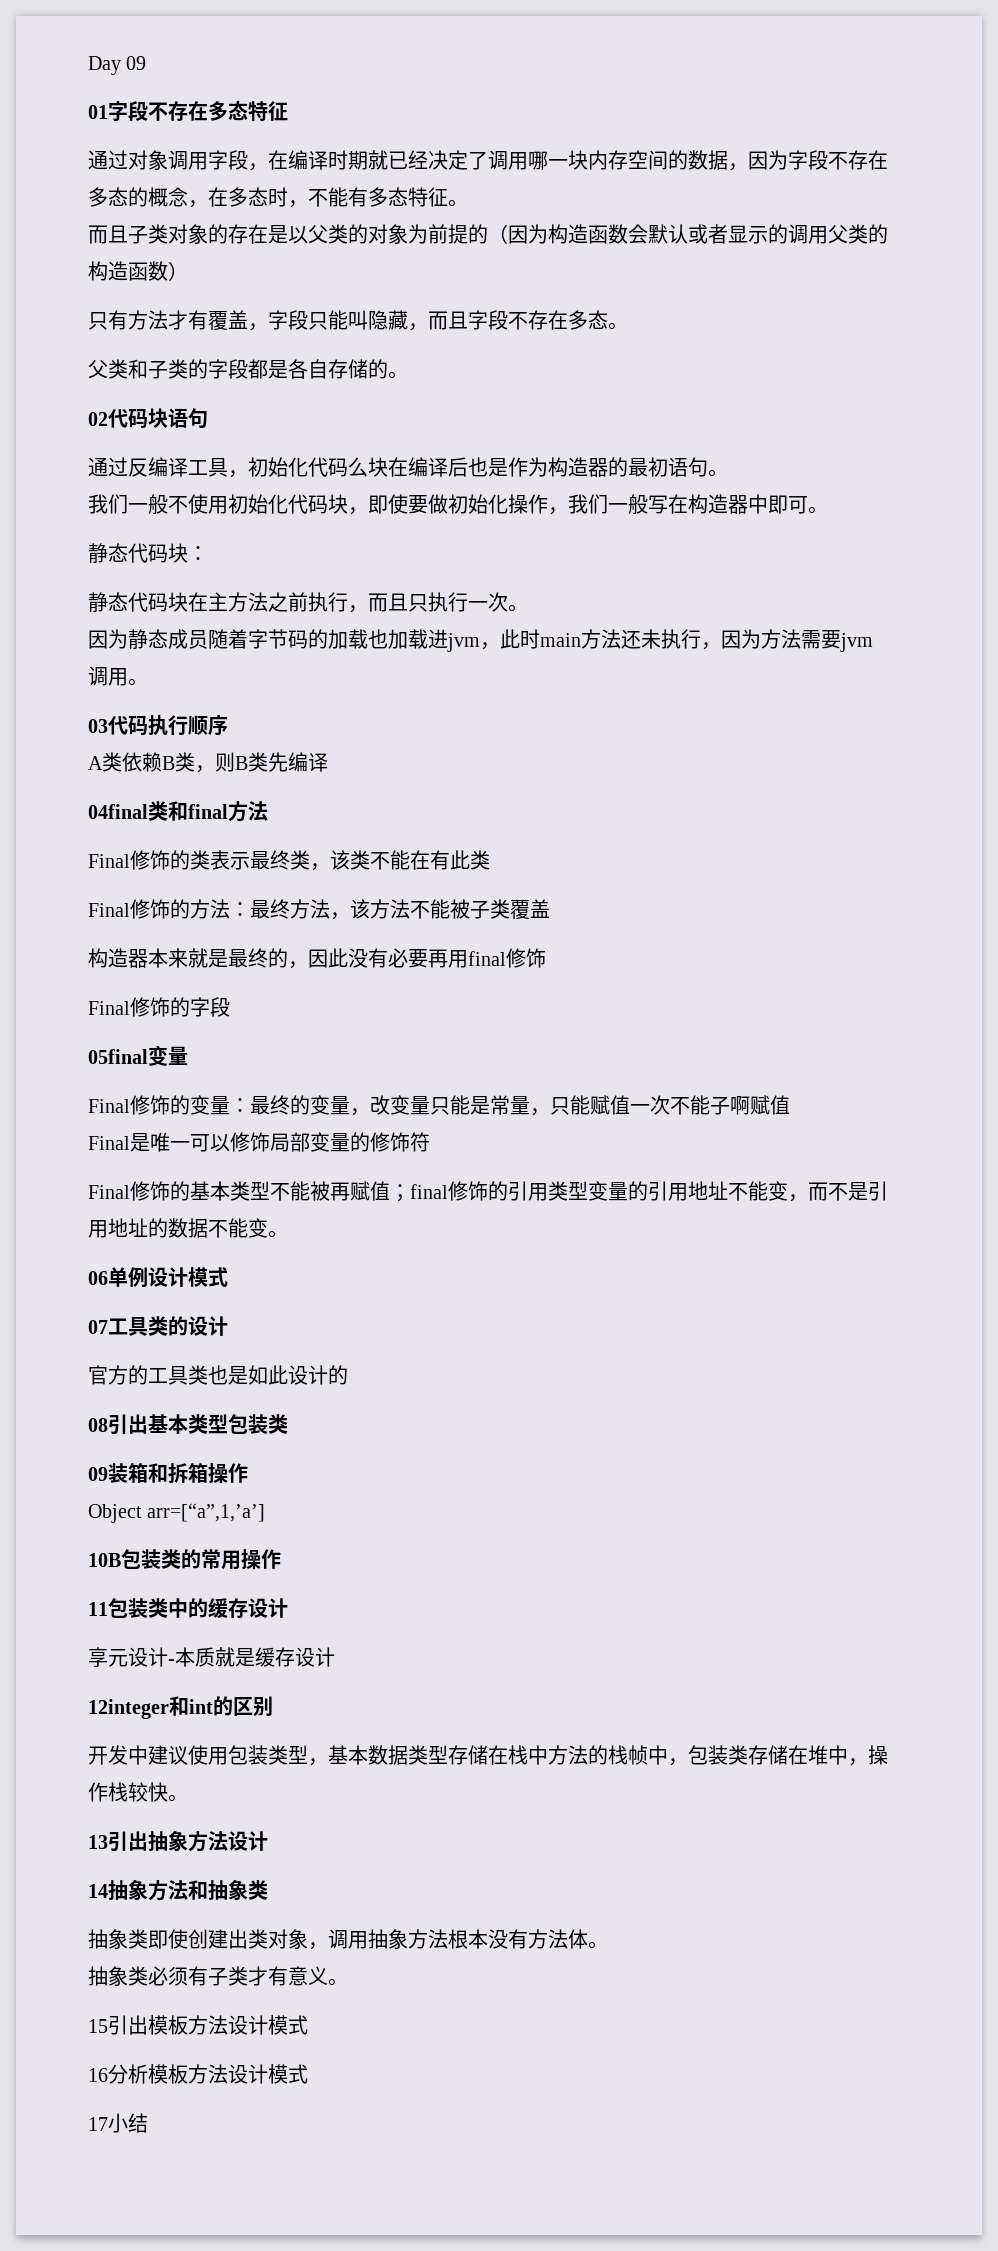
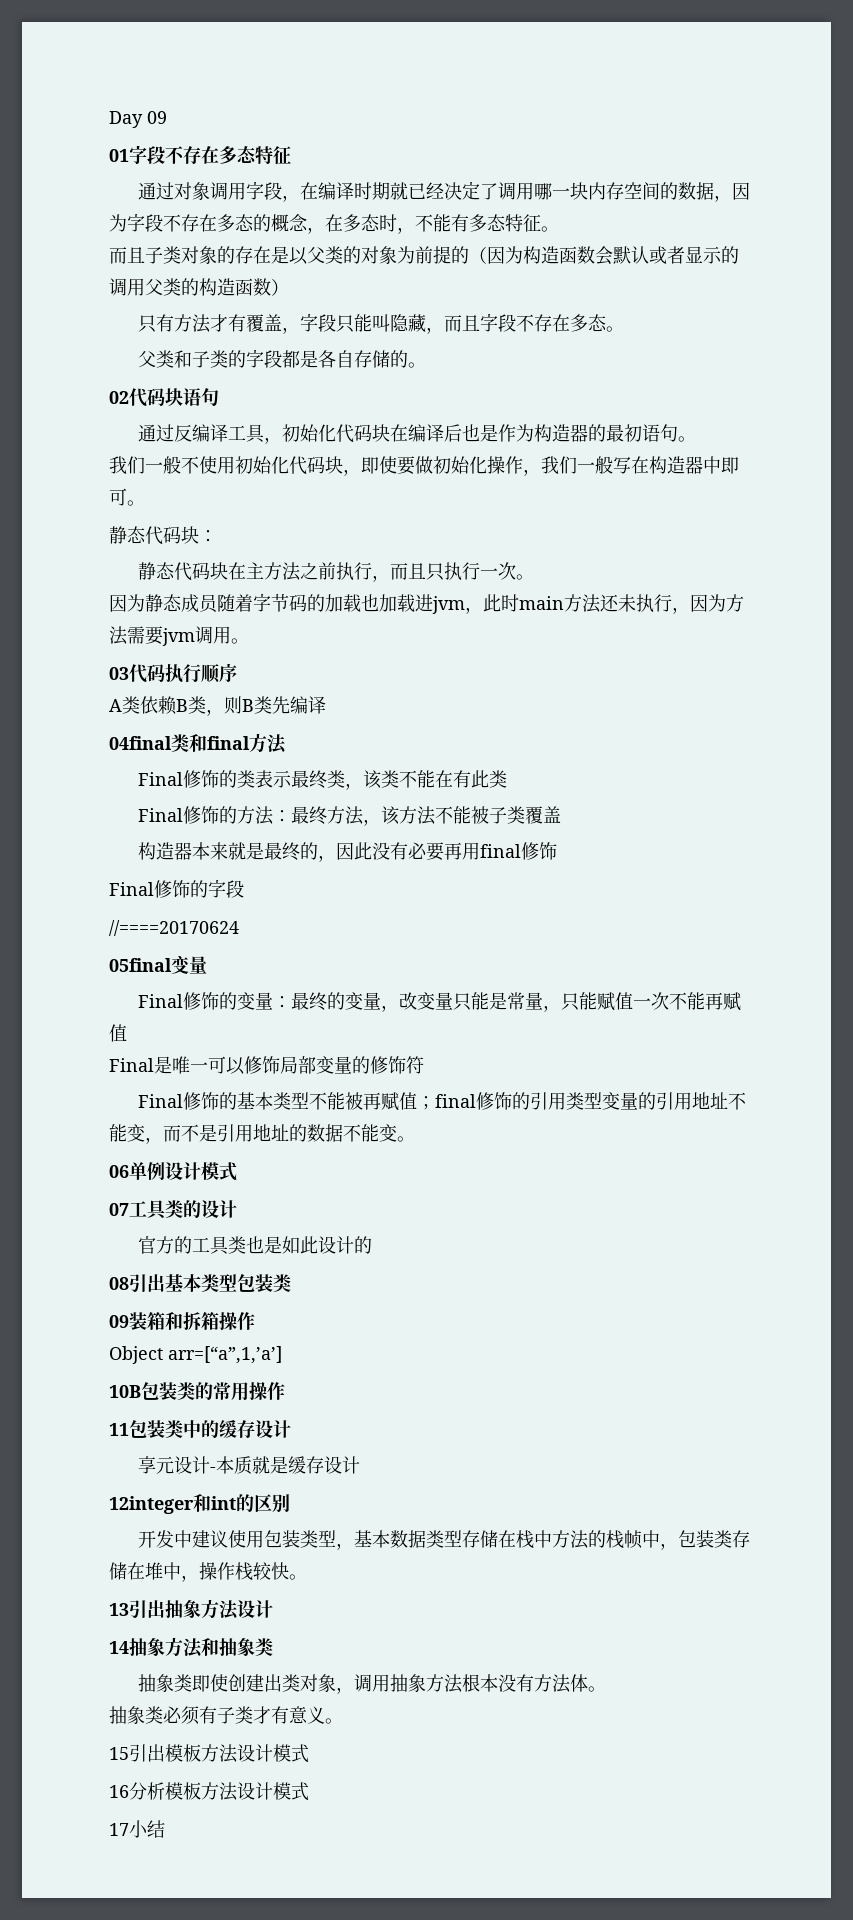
- 通过反编译工具，初始化代码么块在编译后也是作为构造器的最初语句。
+ 通过反编译工具，初始化代码块在编译后也是作为构造器的最初语句。
+ //====20170624
- Final修饰的变量：最终的变量，改变量只能是常量，只能赋值一次不能子啊赋值
+ Final修饰的变量：最终的变量，改变量只能是常量，只能赋值一次不能再赋值

